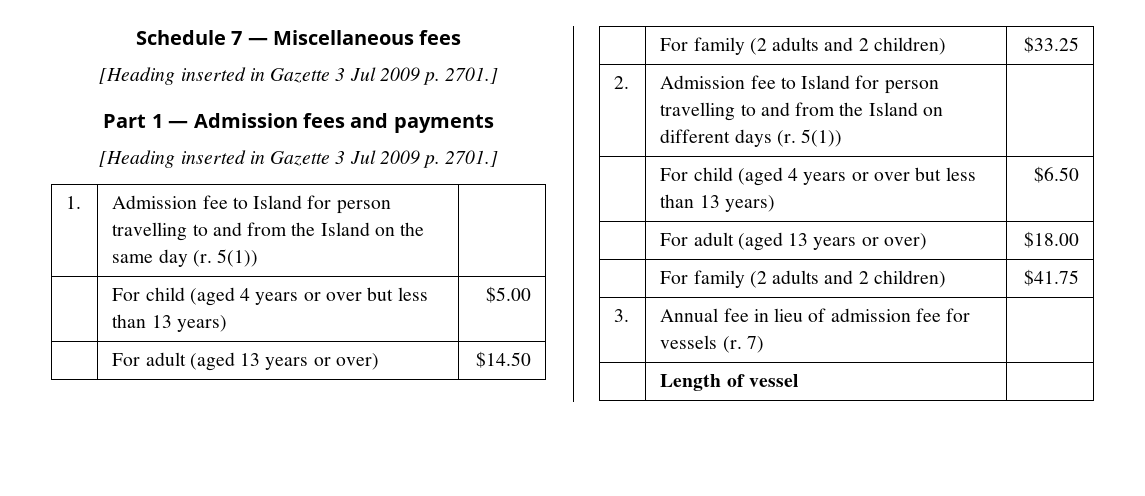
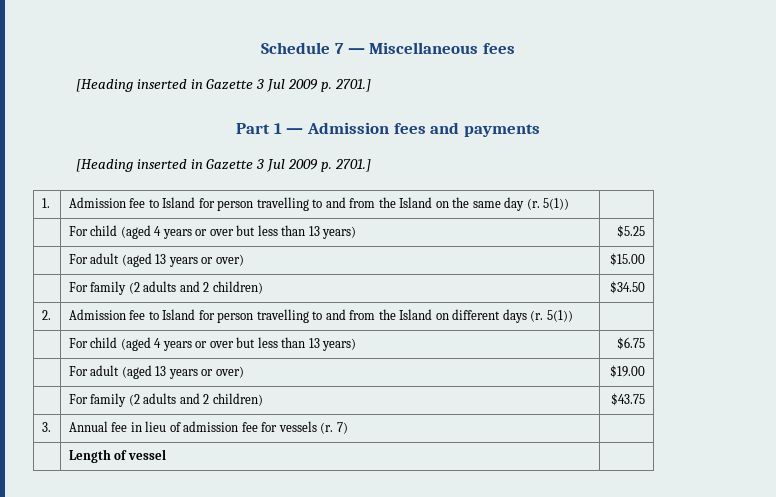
- | For child (aged 4 years or over but less than 13 years) | $5.00
- | For adult (aged 13 years or over) | $14.50
- | For family (2 adults and 2 children) | $33.25
+ | For child (aged 4 years or over but less than 13 years) | $5.25
+ | For adult (aged 13 years or over) | $15.00
+ | For family (2 adults and 2 children) | $34.50
- | For child (aged 4 years or over but less than 13 years) | $6.50
- | For adult (aged 13 years or over) | $18.00
- | For family (2 adults and 2 children) | $41.75
+ | For child (aged 4 years or over but less than 13 years) | $6.75
+ | For adult (aged 13 years or over) | $19.00
+ | For family (2 adults and 2 children) | $43.75

